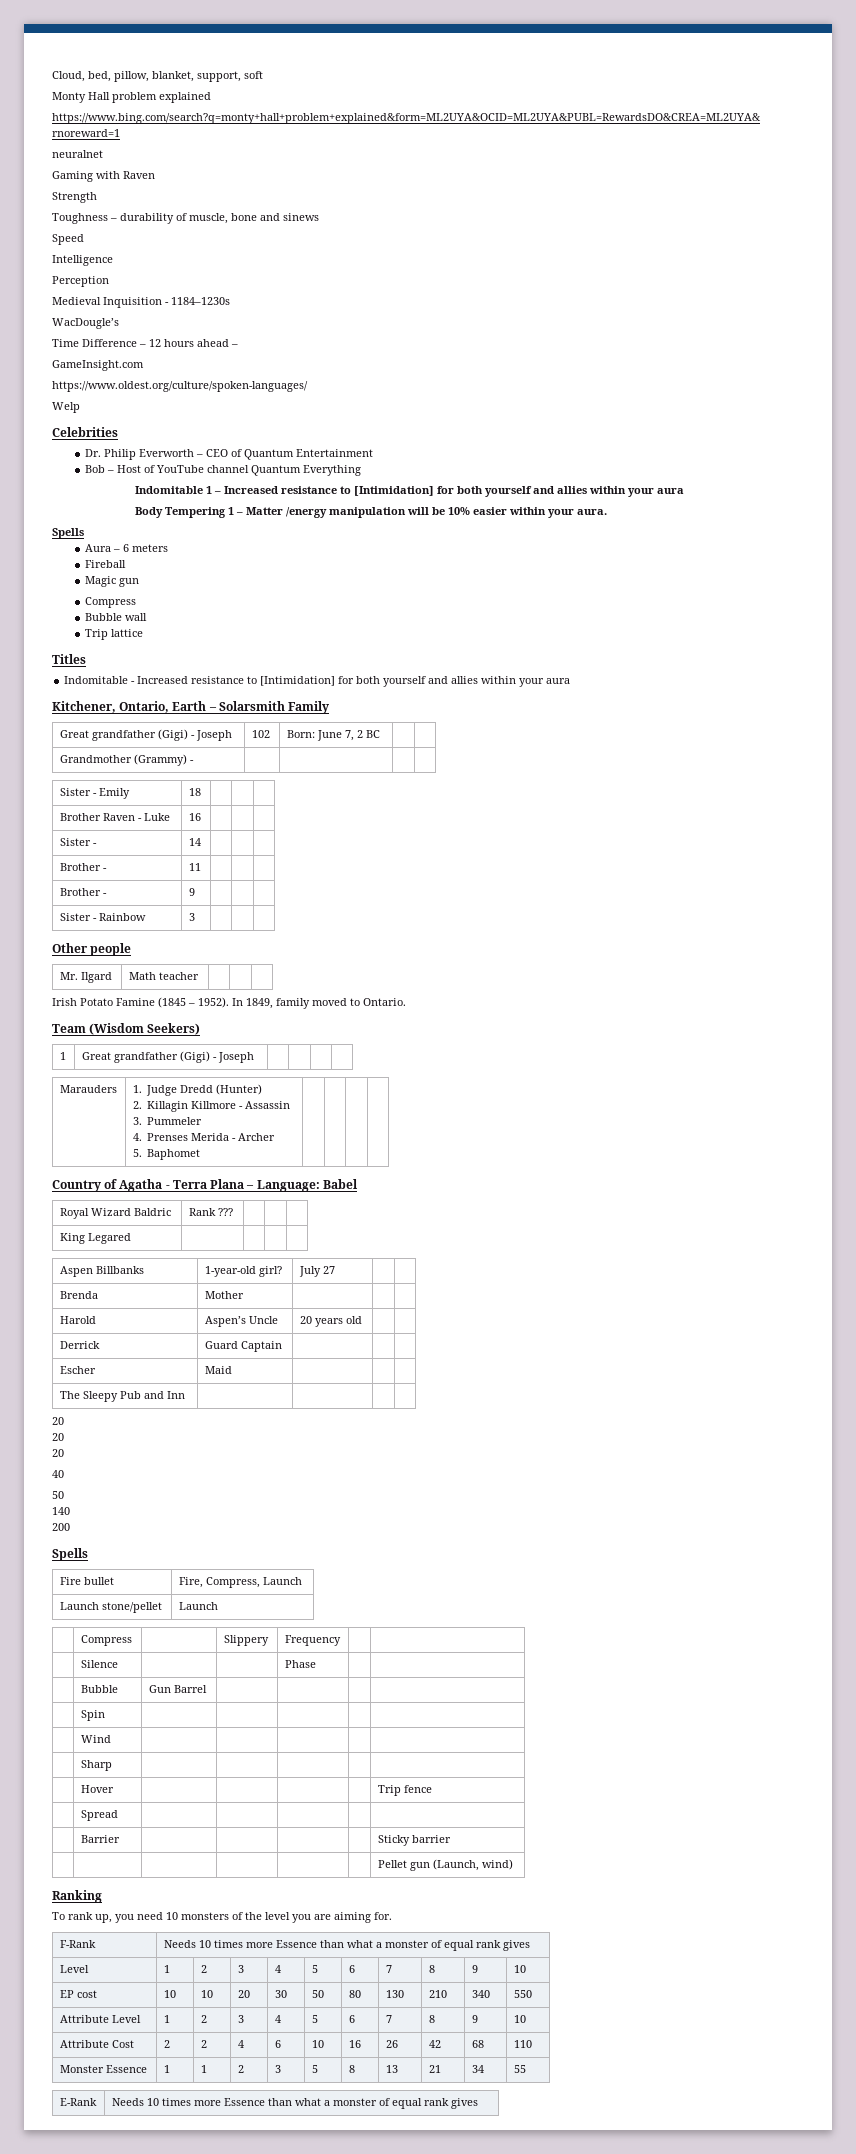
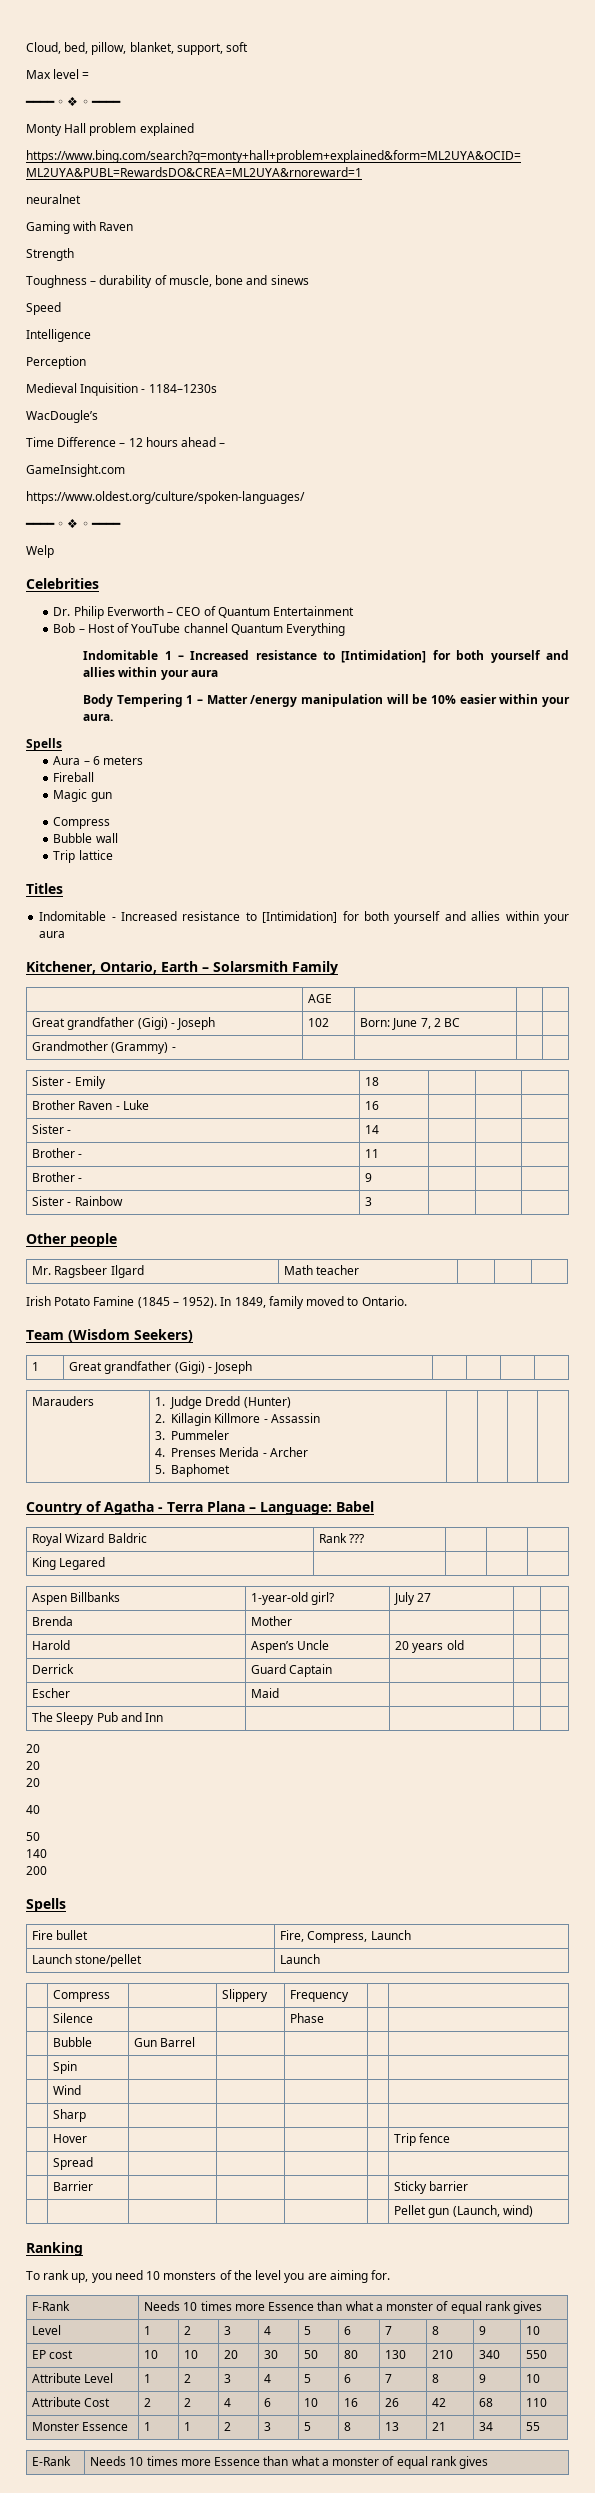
+ Max level =
+ ━━━━ ◦ ❖ ◦ ━━━━
  https://www.oldest.org/culture/spoken-languages/
+ ━━━━ ◦ ❖ ◦ ━━━━
+ | AGE | | |
- Mr. Ilgard | Math teacher | | |
+ Mr. Ragsbeer Ilgard | Math teacher | | |

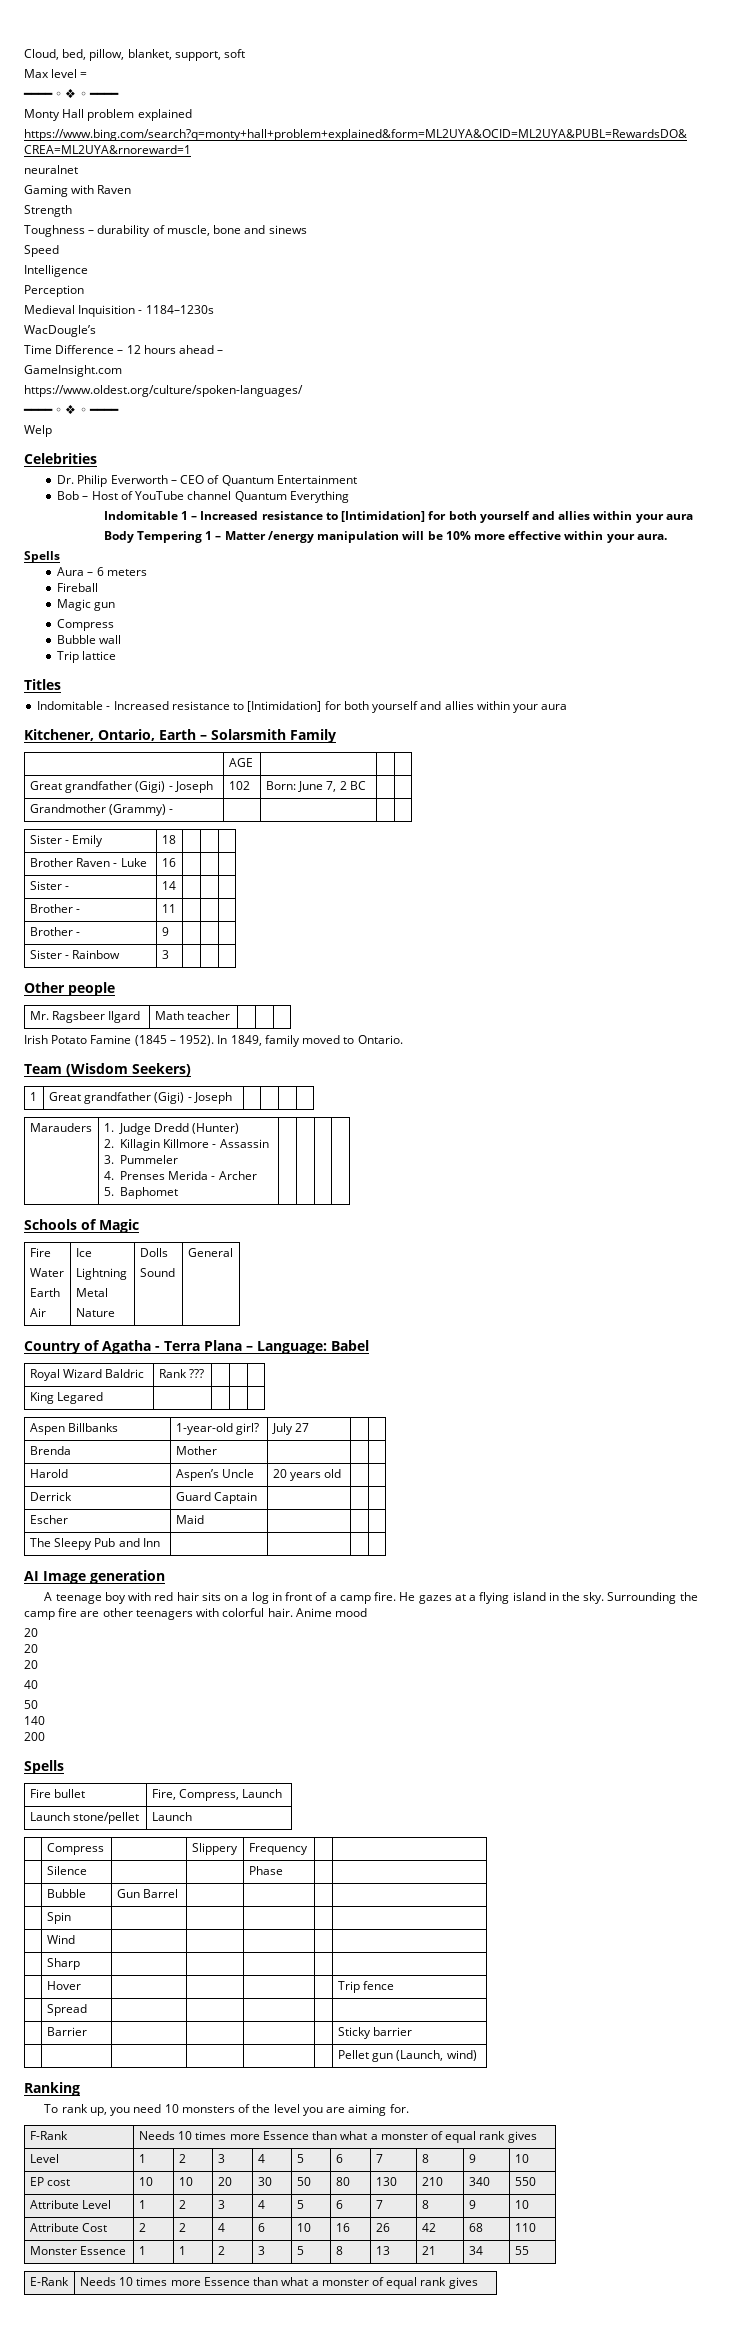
- Body Tempering 1 – Matter /energy manipulation will be 10% easier within your aura.
+ Body Tempering 1 – Matter /energy manipulation will be 10% more effective within your aura.
+ Schools of Magic
+ Fire
+ Water
+ Earth
+ Air | Ice
+ Lightning
+ Metal
+ Nature | Dolls
+ Sound | General
+ AI Image generation
+ A teenage boy with red hair sits on a log in front of a camp fire. He gazes at a flying island in the sky. Surrounding the camp fire are other teenagers with colorful hair. Anime mood

